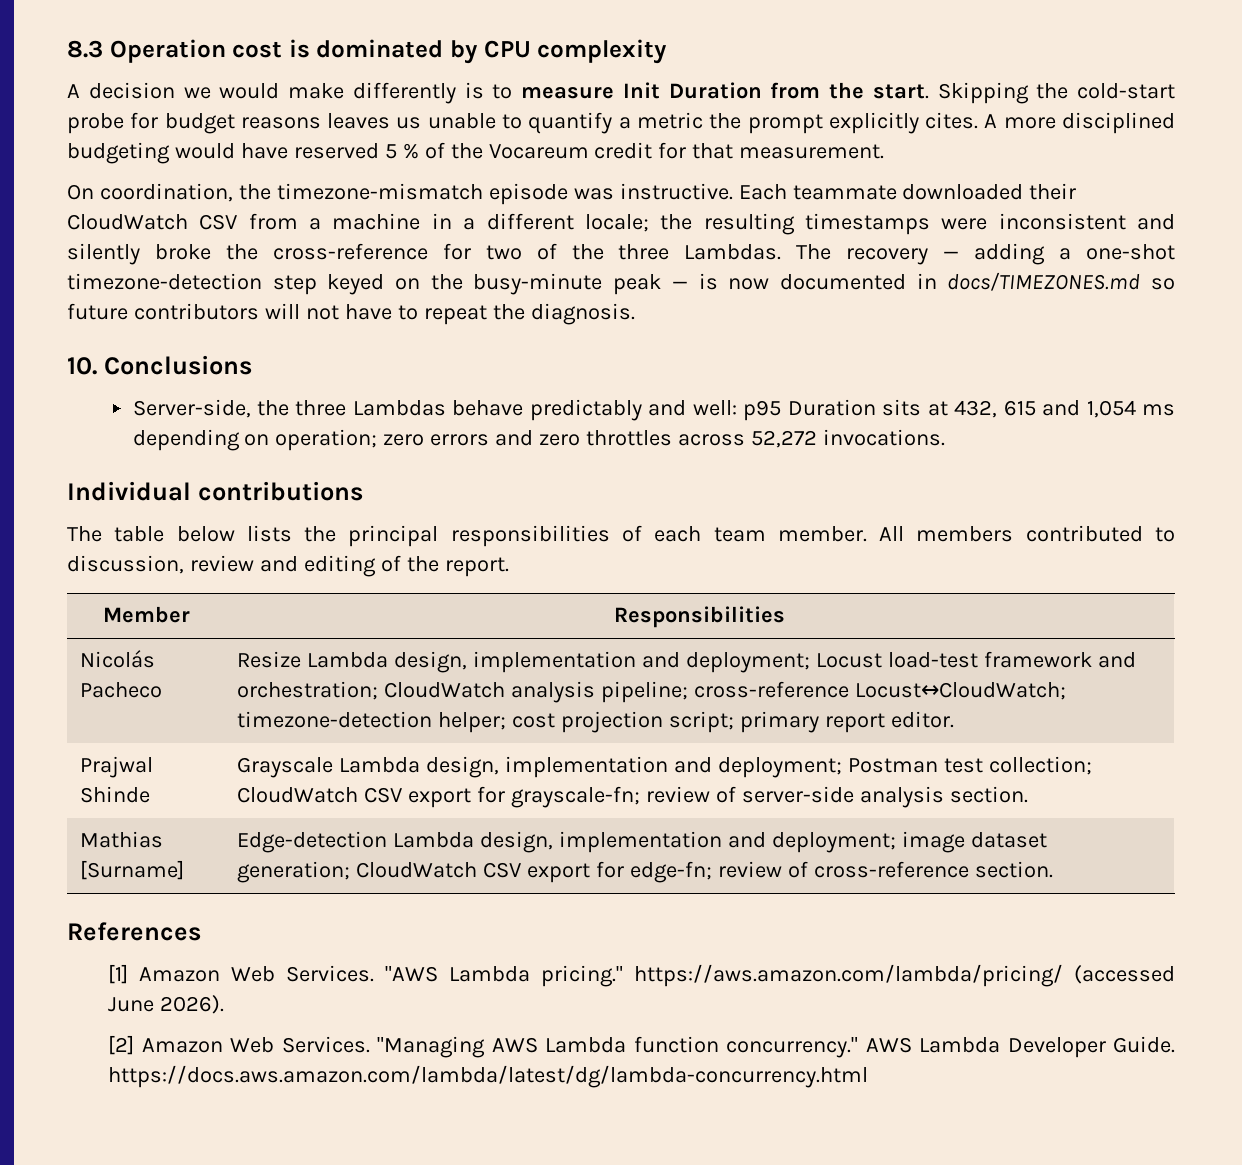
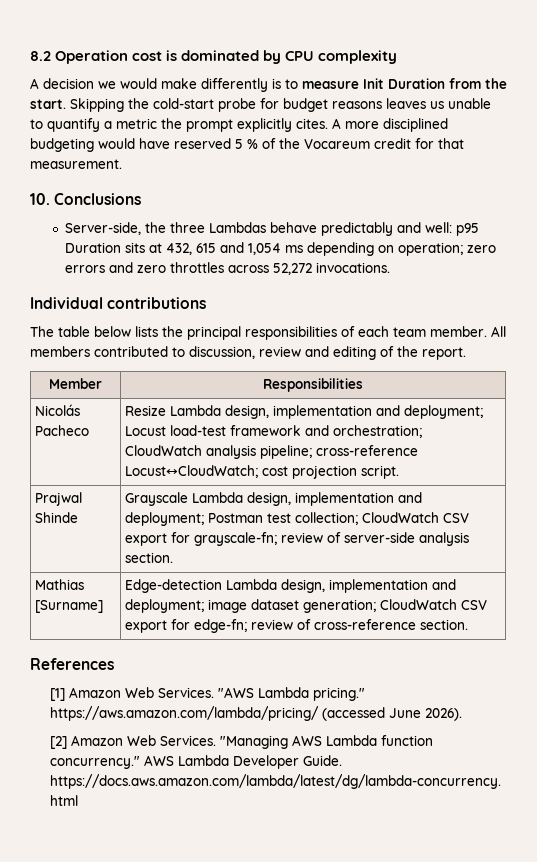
- 8.3 Operation cost is dominated by CPU complexity
+ 8.2 Operation cost is dominated by CPU complexity
- On coordination, the timezone-mismatch episode was instructive. Each teammate downloaded their CloudWatch CSV from a machine in a different locale; the resulting timestamps were inconsistent and silently broke the cross-reference for two of the three Lambdas. The recovery — adding a one-shot timezone-detection step keyed on the busy-minute peak — is now documented in docs/TIMEZONES.md so future contributors will not have to repeat the diagnosis.
- Nicolás Pacheco | Resize Lambda design, implementation and deployment; Locust load-test framework and orchestration; CloudWatch analysis pipeline; cross-reference Locust↔CloudWatch; timezone-detection helper; cost projection script; primary report editor.
+ Nicolás Pacheco | Resize Lambda design, implementation and deployment; Locust load-test framework and orchestration; CloudWatch analysis pipeline; cross-reference Locust↔CloudWatch; cost projection script.

